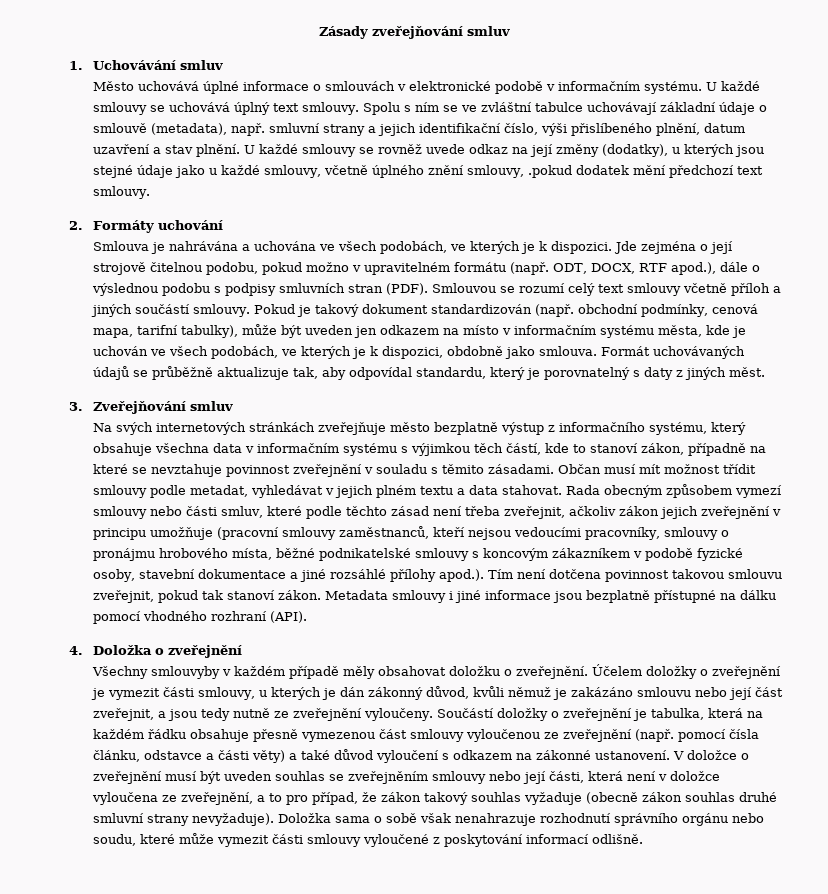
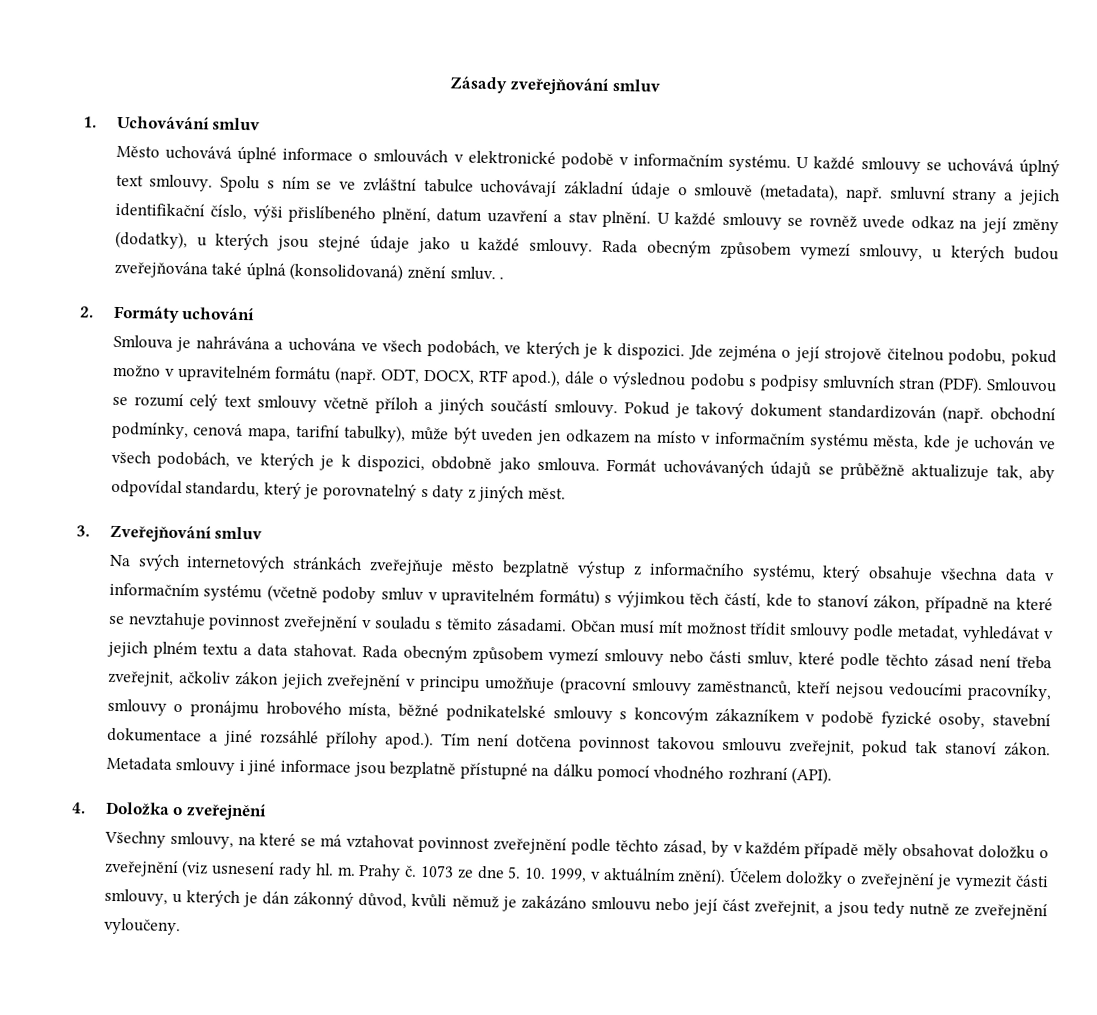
- U každé smlouvy se rovněž uvede odkaz na její změny (dodatky), u kterých jsou stejné údaje jako u každé smlouvy, včetně úplného znění smlouvy, .pokud dodatek mění předchozí text smlouvy.
+ U každé smlouvy se rovněž uvede odkaz na její změny (dodatky), u kterých jsou stejné údaje jako u každé smlouvy. Rada obecným způsobem vymezí smlouvy, u kterých budou zveřejňována také úplná (konsolidovaná) znění smluv. .
- Na svých internetových stránkách zveřejňuje město bezplatně výstup z informačního systému, který obsahuje všechna data v informačním systému s výjimkou těch částí, kde to stanoví zákon, případně na které se nevztahuje povinnost zveřejnění v souladu s těmito zásadami.
+ Na svých internetových stránkách zveřejňuje město bezplatně výstup z informačního systému, který obsahuje všechna data v informačním systému (včetně podoby smluv v upravitelném formátu) s výjimkou těch částí, kde to stanoví zákon, případně na které se nevztahuje povinnost zveřejnění v souladu s těmito zásadami.
- Všechny smlouvyby v každém případě měly obsahovat doložku o zveřejnění.
+ Všechny smlouvy, na které se má vztahovat povinnost zveřejnění podle těchto zásad, by v každém případě měly obsahovat doložku o zveřejnění (viz usnesení rady hl. m. Prahy č. 1073 ze dne 5. 10. 1999, v aktuálním znění).
- Součástí doložky o zveřejnění je tabulka, která na každém řádku obsahuje přesně vymezenou část smlouvy vyloučenou ze zveřejnění (např. pomocí čísla článku, odstavce a části věty) a také důvod vyloučení s odkazem na zákonné ustanovení. V doložce o zveřejnění musí být uveden souhlas se zveřejněním smlouvy nebo její části, která není v doložce vyloučena ze zveřejnění, a to pro případ, že zákon takový souhlas vyžaduje (obecně zákon souhlas druhé smluvní strany nevyžaduje). Doložka sama o sobě však nenahrazuje rozhodnutí správního orgánu nebo soudu, které může vymezit části smlouvy vyloučené z poskytování informací odlišně.

